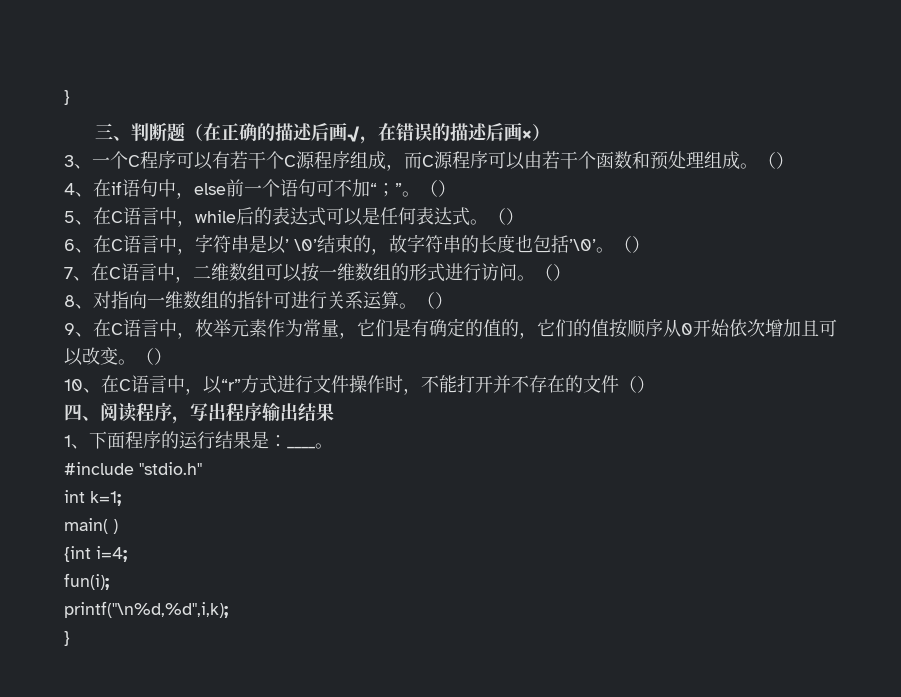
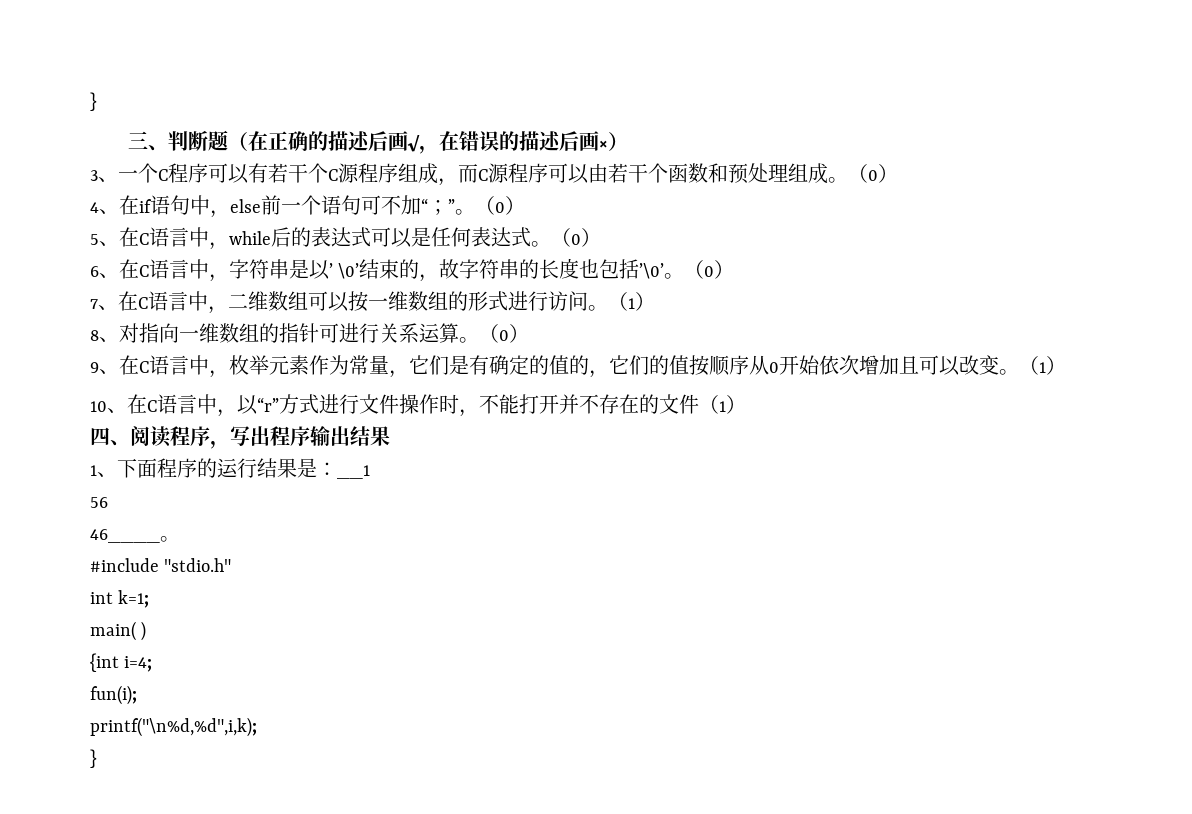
- 3、一个C程序可以有若干个C源程序组成，而C源程序可以由若干个函数和预处理组成。（）
+ 3、一个C程序可以有若干个C源程序组成，而C源程序可以由若干个函数和预处理组成。（0）
- 4、在if语句中，else前一个语句可不加“；”。（）
+ 4、在if语句中，else前一个语句可不加“；”。（0）
- 5、在C语言中，while后的表达式可以是任何表达式。（）
+ 5、在C语言中，while后的表达式可以是任何表达式。（0）
- 6、在C语言中，字符串是以’ \0’结束的，故字符串的长度也包括’\0’。（）
+ 6、在C语言中，字符串是以’ \0’结束的，故字符串的长度也包括’\0’。（0）
- 7、在C语言中，二维数组可以按一维数组的形式进行访问。（）
+ 7、在C语言中，二维数组可以按一维数组的形式进行访问。（1）
- 8、对指向一维数组的指针可进行关系运算。（）
+ 8、对指向一维数组的指针可进行关系运算。（0）
- 9、在C语言中，枚举元素作为常量，它们是有确定的值的，它们的值按顺序从0开始依次增加且可以改变。（）
+ 9、在C语言中，枚举元素作为常量，它们是有确定的值的，它们的值按顺序从0开始依次增加且可以改变。（1）
- 10、在C语言中，以“r”方式进行文件操作时，不能打开并不存在的文件（）
+ 10、在C语言中，以“r”方式进行文件操作时，不能打开并不存在的文件（1）
- 1、下面程序的运行结果是：____。
+ 1、下面程序的运行结果是：__1
+ 56
+ 46____。

